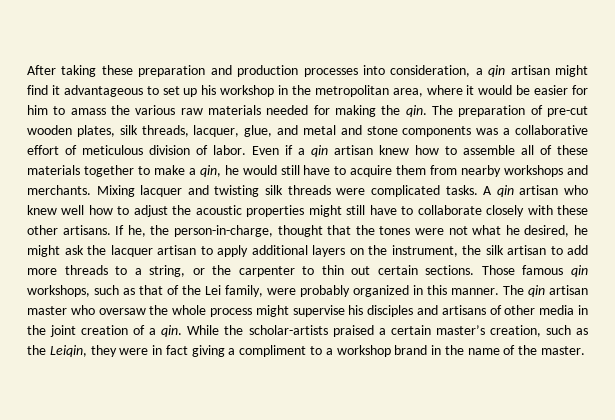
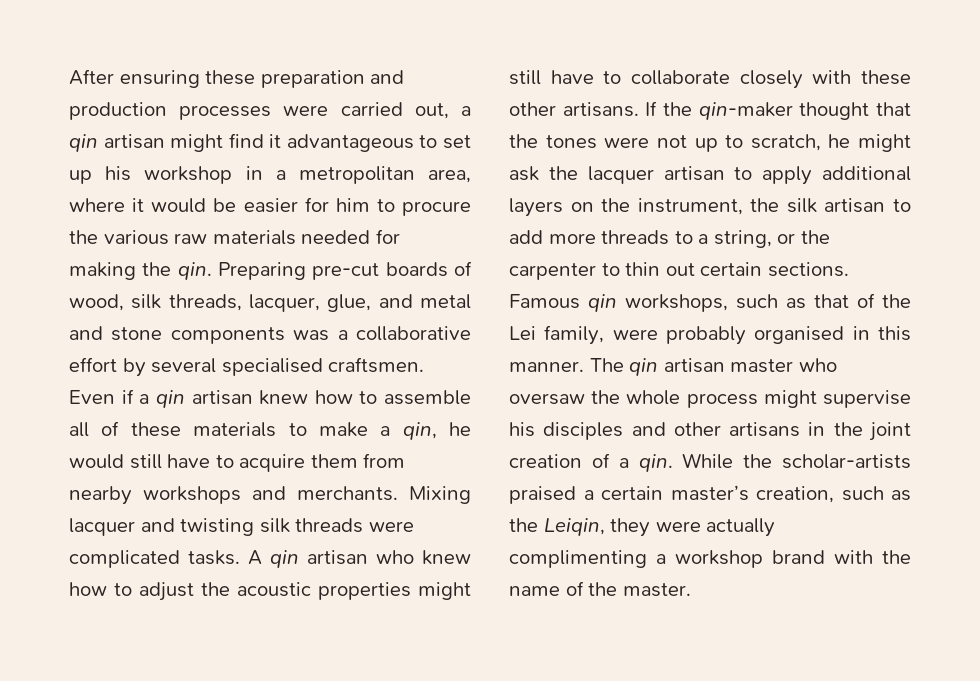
- After taking these preparation and production processes into consideration, a qin artisan might find it advantageous to set up his workshop in the metropolitan area, where it would be easier for him to amass the various raw materials needed for making the qin.
+ After ensuring these preparation and production processes were carried out, a qin artisan might find it advantageous to set up his workshop in a metropolitan area, where it would be easier for him to procure the various raw materials needed for making the qin.
- The preparation of pre-cut wooden plates, silk threads, lacquer, glue, and metal and stone components was a collaborative effort of meticulous division of labor.
+ Preparing pre-cut boards of wood, silk threads, lacquer, glue, and metal and stone components was a collaborative effort by several specialised craftsmen.
- Even if a qin artisan knew how to assemble all of these materials together to make a qin, he would still have to acquire them from nearby workshops and merchants.
+ Even if a qin artisan knew how to assemble all of these materials to make a qin, he would still have to acquire them from nearby workshops and merchants.
- A qin artisan who knew well how to adjust the acoustic properties might still have to collaborate closely with these other artisans.
+ A qin artisan who knew how to adjust the acoustic properties might still have to collaborate closely with these other artisans.
- If he, the person-in-charge, thought that the tones were not what he desired, he might ask the lacquer artisan to apply additional layers on the instrument, the silk artisan to add more threads to a string, or the carpenter to thin out certain sections.
+ If the qin-maker thought that the tones were not up to scratch, he might ask the lacquer artisan to apply additional layers on the instrument, the silk artisan to add more threads to a string, or the carpenter to thin out certain sections.
- Those famous qin workshops, such as that of the Lei family, were probably organized in this manner.
+ Famous qin workshops, such as that of the Lei family, were probably organised in this manner.
- The qin artisan master who oversaw the whole process might supervise his disciples and artisans of other media in the joint creation of a qin.
+ The qin artisan master who oversaw the whole process might supervise his disciples and other artisans in the joint creation of a qin.
- While the scholar-artists praised a certain master’s creation, such as the Leiqin, they were in fact giving a compliment to a workshop brand in the name of the master.
+ While the scholar-artists praised a certain master’s creation, such as the Leiqin, they were actually complimenting a workshop brand with the name of the master.

